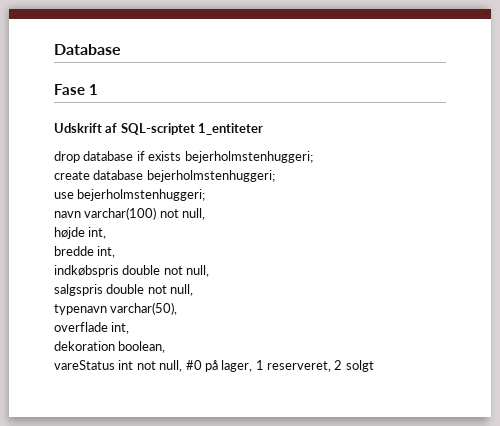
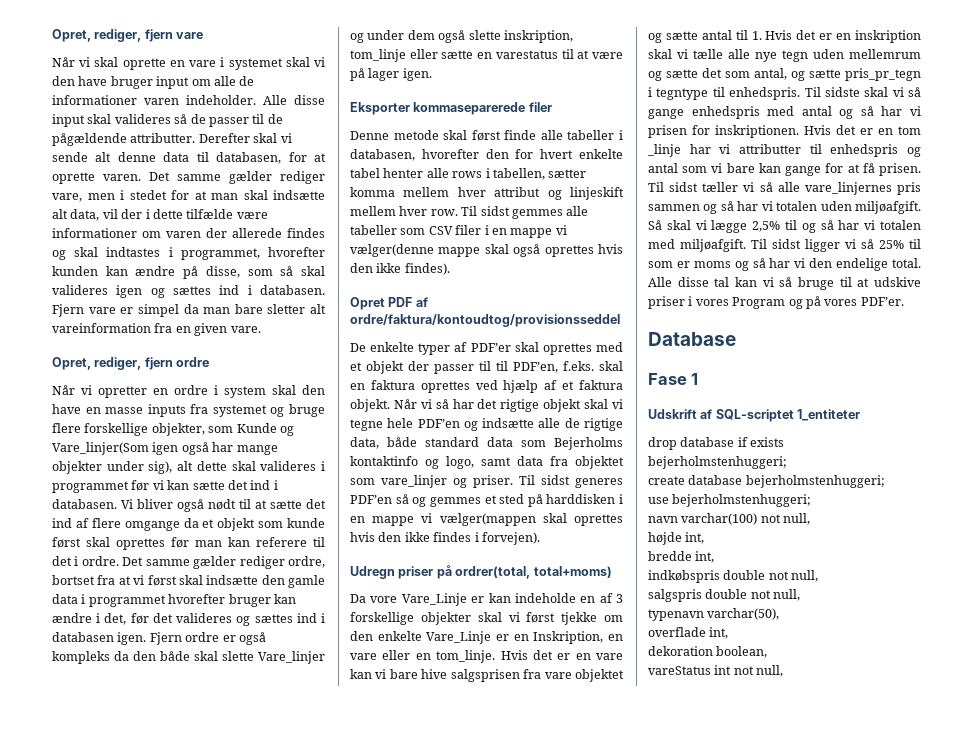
+ Opret, rediger, fjern vare
+ Når vi skal oprette en vare i systemet skal vi den have bruger input om alle de informationer varen indeholder. Alle disse input skal valideres så de passer til de pågældende attributter. Derefter skal vi sende alt denne data til databasen, for at oprette varen. Det samme gælder rediger vare, men i stedet for at man skal indsætte alt data, vil der i dette tilfælde være informationer om varen der allerede findes og skal indtastes i programmet, hvorefter kunden kan ændre på disse, som så skal valideres igen og sættes ind i databasen. Fjern vare er simpel da man bare sletter alt vareinformation fra en given vare.
+ Opret, rediger, fjern ordre
+ Når vi opretter en ordre i system skal den have en masse inputs fra systemet og bruge flere forskellige objekter, som Kunde og Vare_linjer(Som igen også har mange objekter under sig), alt dette skal valideres i programmet før vi kan sætte det ind i databasen. Vi bliver også nødt til at sætte det ind af flere omgange da et objekt som kunde først skal oprettes før man kan referere til det i ordre. Det samme gælder rediger ordre, bortset fra at vi først skal indsætte den gamle data i programmet hvorefter bruger kan ændre i det, før det valideres og sættes ind i databasen igen. Fjern ordre er også kompleks da den både skal slette Vare_linjer og under dem også slette inskription, tom_linje eller sætte en varestatus til at være på lager igen.
+ Eksporter kommaseparerede filer
+ Denne metode skal først finde alle tabeller i databasen, hvorefter den for hvert enkelte tabel henter alle rows i tabellen, sætter komma mellem hver attribut og linjeskift mellem hver row. Til sidst gemmes alle tabeller som CSV filer i en mappe vi vælger(denne mappe skal også oprettes hvis den ikke findes).
+ Opret PDF af ordre/faktura/kontoudtog/provisionsseddel
+ De enkelte typer af PDF’er skal oprettes med et objekt der passer til til PDF’en, f.eks. skal en faktura oprettes ved hjælp af et faktura objekt. Når vi så har det rigtige objekt skal vi tegne hele PDF’en og indsætte alle de rigtige data, både standard data som Bejerholms kontaktinfo og logo, samt data fra objektet som vare_linjer og priser. Til sidst generes PDF’en så og gemmes et sted på harddisken i en mappe vi vælger(mappen skal oprettes hvis den ikke findes i forvejen).
+ Udregn priser på ordrer(total, total+moms)
+ Da vore Vare_Linje er kan indeholde en af 3 forskellige objekter skal vi først tjekke om den enkelte Vare_Linje er en Inskription, en vare eller en tom_linje. Hvis det er en vare kan vi bare hive salgsprisen fra vare objektet og sætte antal til 1. Hvis det er en inskription skal vi tælle alle nye tegn uden mellemrum og sætte det som antal, og sætte pris_pr_tegn i tegntype til enhedspris. Til sidste skal vi så gange enhedspris med antal og så har vi prisen for inskriptionen. Hvis det er en tom _linje har vi attributter til enhedspris og antal som vi bare kan gange for at få prisen. Til sidst tæller vi så alle vare_linjernes pris sammen og så har vi totalen uden miljøafgift. Så skal vi lægge 2,5% til og så har vi totalen med miljøafgift. Til sidst ligger vi så 25% til som er moms og så har vi den endelige total. Alle disse tal kan vi så bruge til at udskive priser i vores Program og på vores PDF’er.
- vareStatus int not null, #0 på lager, 1 reserveret, 2 solgt
+ vareStatus int not null,

